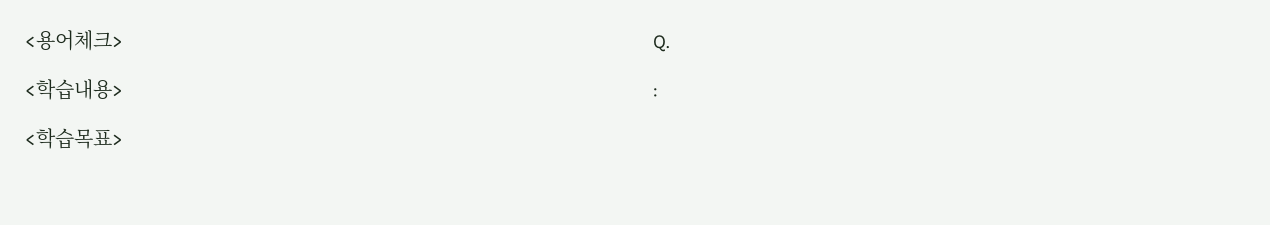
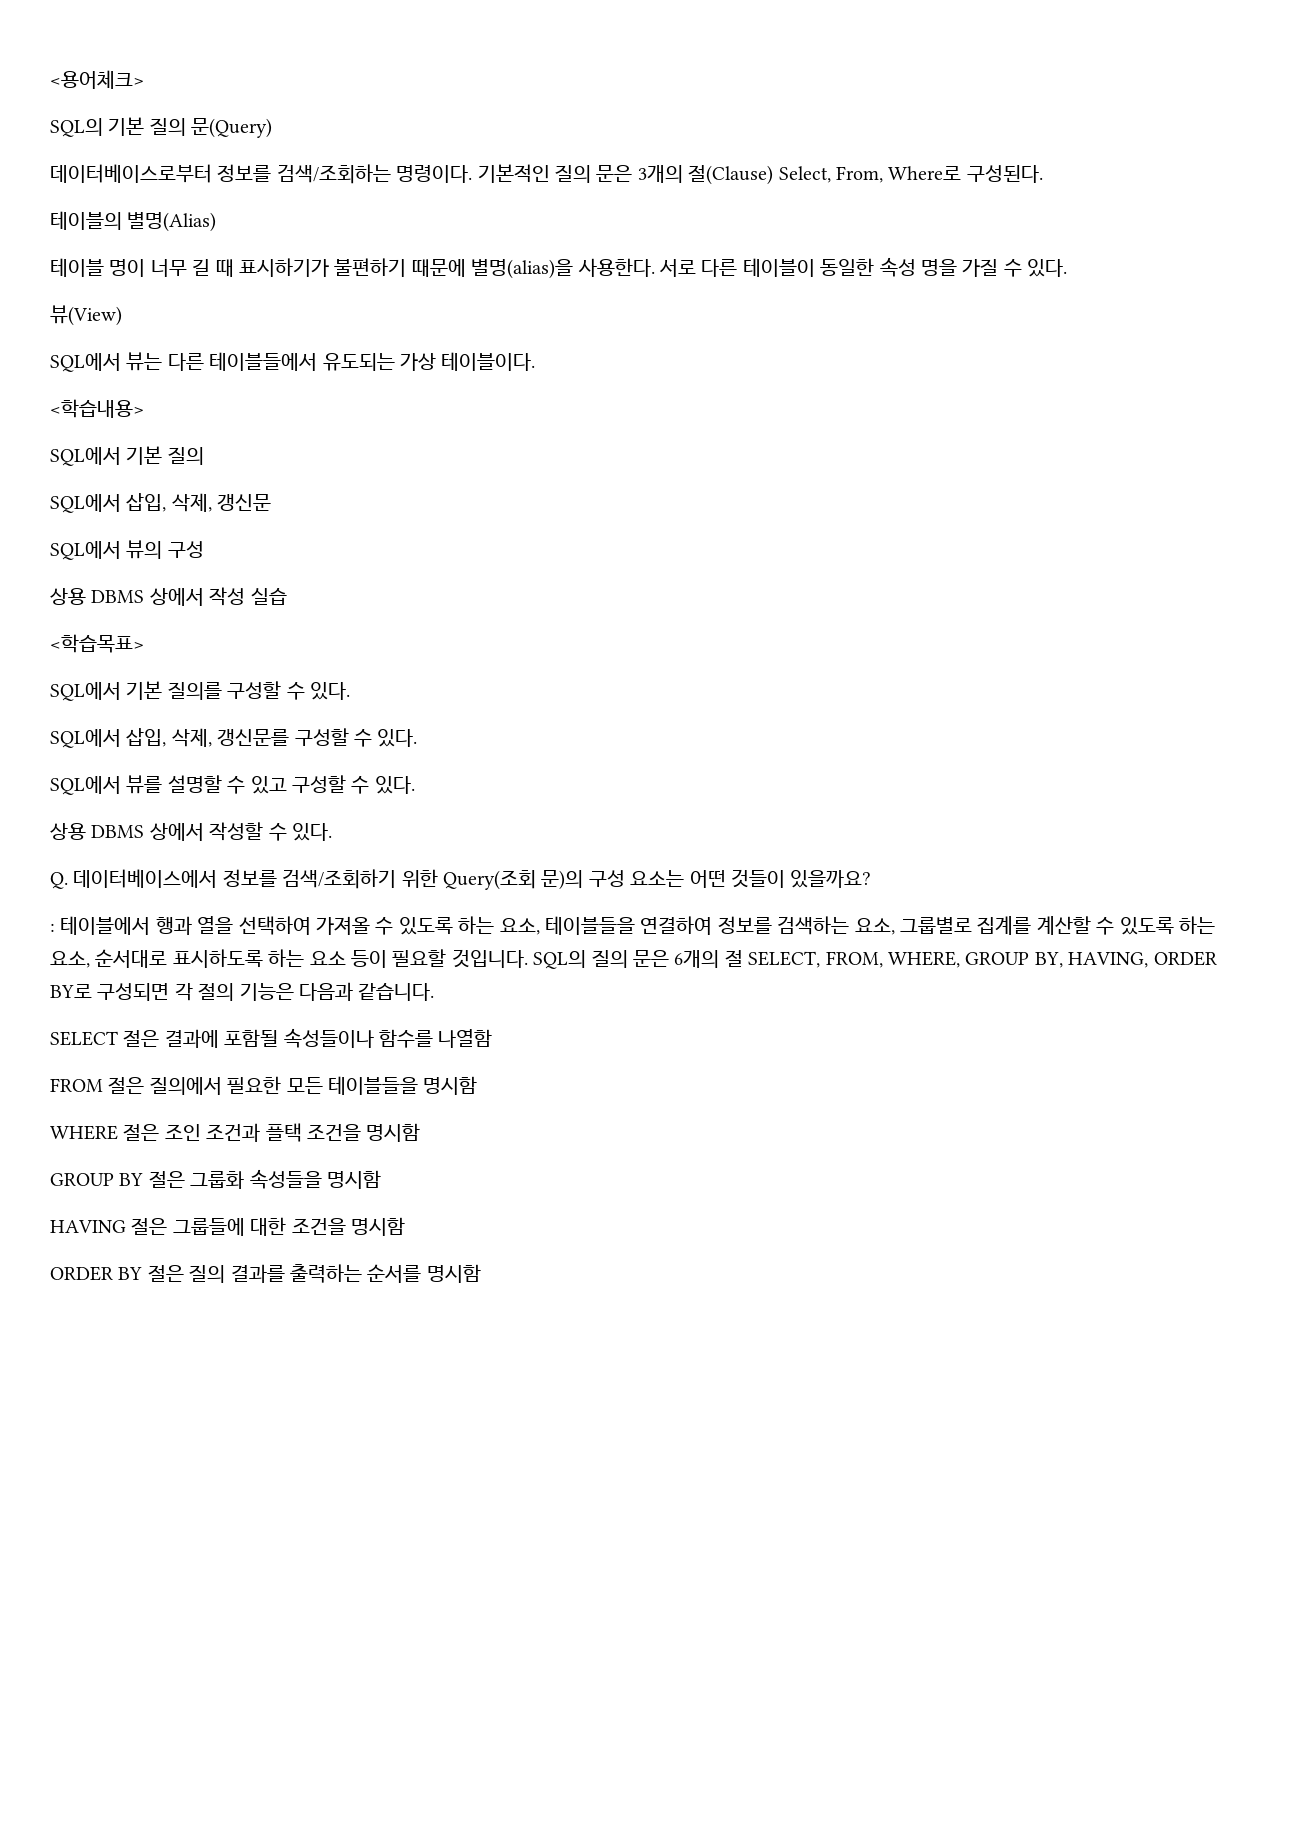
+ SQL의 기본 질의 문(Query)
+ 데이터베이스로부터 정보를 검색/조회하는 명령이다. 기본적인 질의 문은 3개의 절(Clause) Select, From, Where로 구성된다.
+ 테이블의 별명(Alias)
+ 테이블 명이 너무 길 때 표시하기가 불편하기 때문에 별명(alias)을 사용한다. 서로 다른 테이블이 동일한 속성 명을 가질 수 있다.
+ 뷰(View)
+ SQL에서 뷰는 다른 테이블들에서 유도되는 가상 테이블이다.
  <학습내용>
+ SQL에서 기본 질의
+ SQL에서 삽입, 삭제, 갱신문
+ SQL에서 뷰의 구성
+ 상용 DBMS 상에서 작성 실습
  <학습목표>
- Q.
- :
+ SQL에서 기본 질의를 구성할 수 있다.
+ SQL에서 삽입, 삭제, 갱신문를 구성할 수 있다.
+ SQL에서 뷰를 설명할 수 있고 구성할 수 있다.
+ 상용 DBMS 상에서 작성할 수 있다.
+ Q. 데이터베이스에서 정보를 검색/조회하기 위한 Query(조회 문)의 구성 요소는 어떤 것들이 있을까요?
+ : 테이블에서 행과 열을 선택하여 가져올 수 있도록 하는 요소, 테이블들을 연결하여 정보를 검색하는 요소, 그룹별로 집계를 계산할 수 있도록 하는 요소, 순서대로 표시하도록 하는 요소 등이 필요할 것입니다. SQL의 질의 문은 6개의 절 SELECT, FROM, WHERE, GROUP BY, HAVING, ORDER BY로 구성되면 각 절의 기능은 다음과 같습니다.
+ SELECT 절은 결과에 포함될 속성들이나 함수를 나열함
+ FROM 절은 질의에서 필요한 모든 테이블들을 명시함
+ WHERE 절은 조인 조건과 플택 조건을 명시함
+ GROUP BY 절은 그룹화 속성들을 명시함
+ HAVING 절은 그룹들에 대한 조건을 명시함
+ ORDER BY 절은 질의 결과를 출력하는 순서를 명시함

